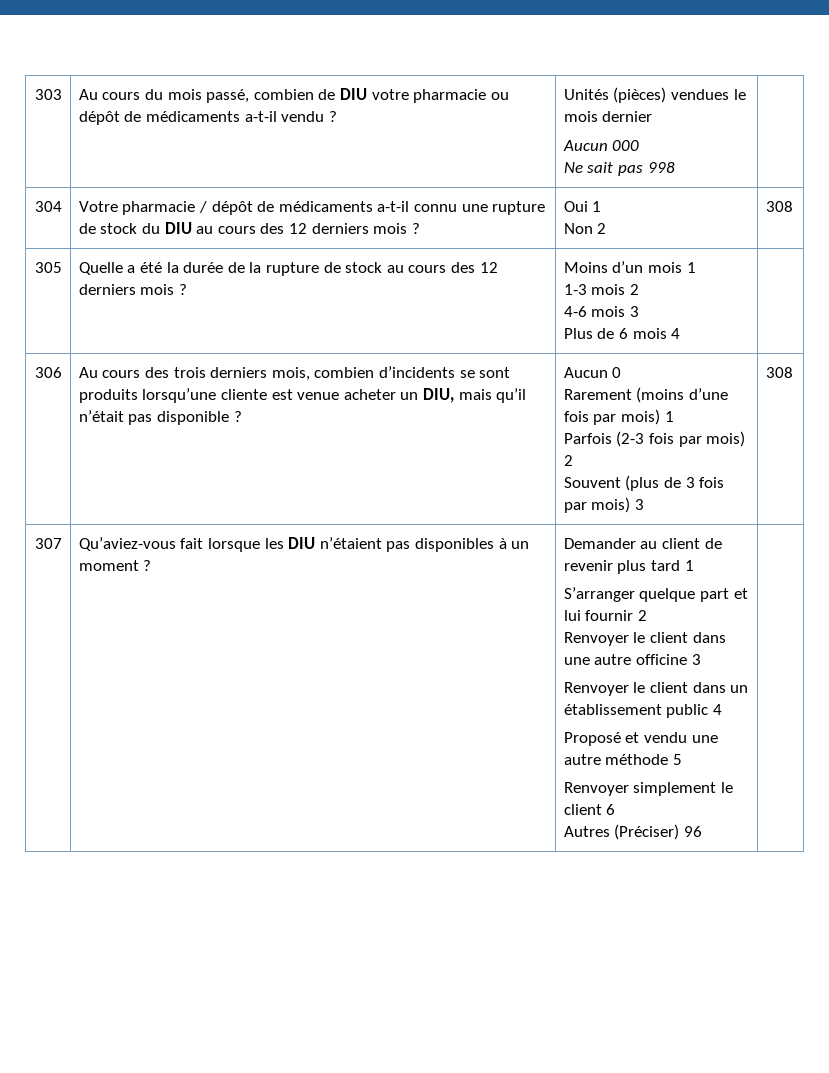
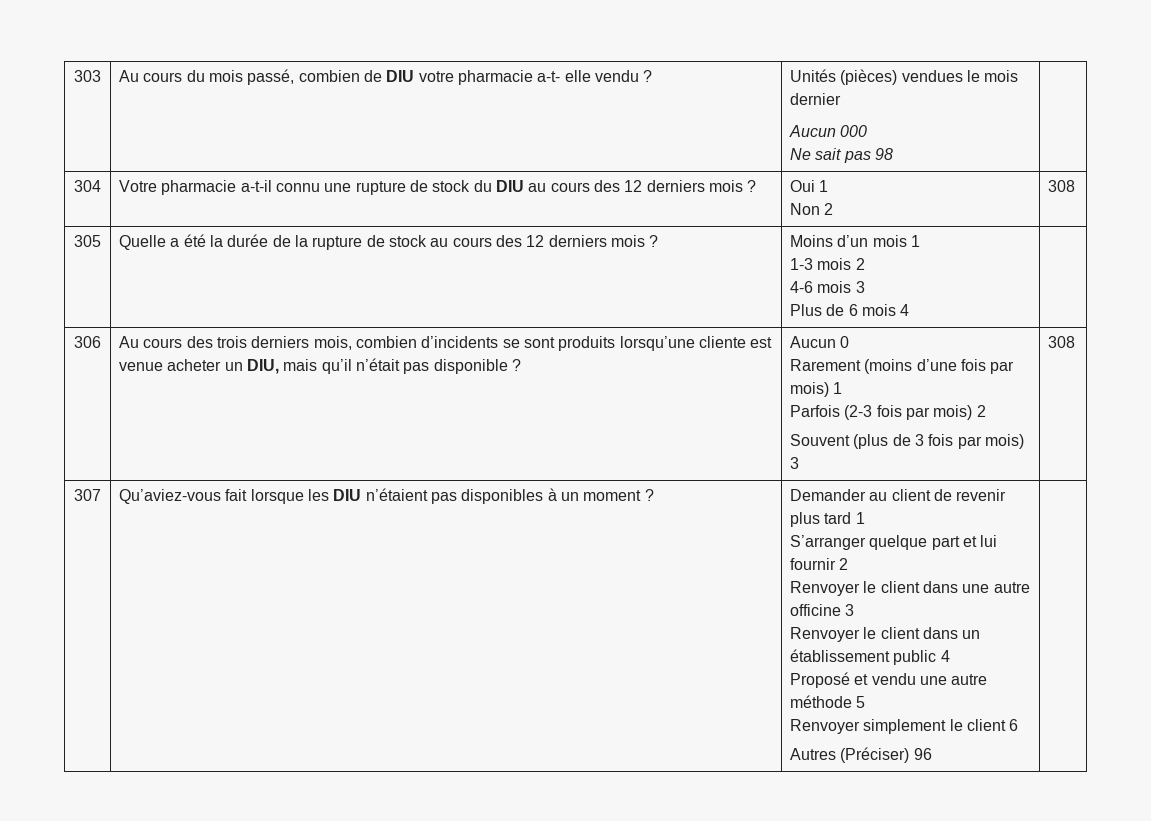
- 303 | Au cours du mois passé, combien de DIU votre pharmacie ou dépôt de médicaments a-t-il vendu ? | Unités (pièces) vendues le mois dernier
+ 303 | Au cours du mois passé, combien de DIU votre pharmacie a-t- elle vendu ? | Unités (pièces) vendues le mois dernier
  Aucun 000
- Ne sait pas 998 |
+ Ne sait pas 98 |
- 304 | Votre pharmacie / dépôt de médicaments a-t-il connu une rupture de stock du DIU au cours des 12 derniers mois ? | Oui 1
+ 304 | Votre pharmacie a-t-il connu une rupture de stock du DIU au cours des 12 derniers mois ? | Oui 1

